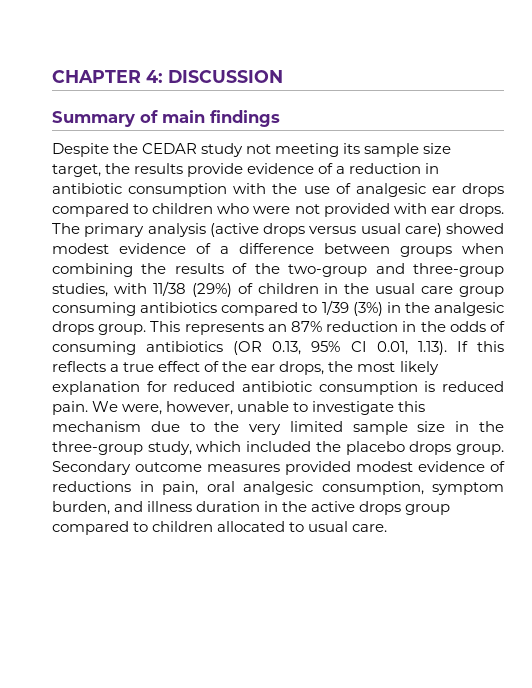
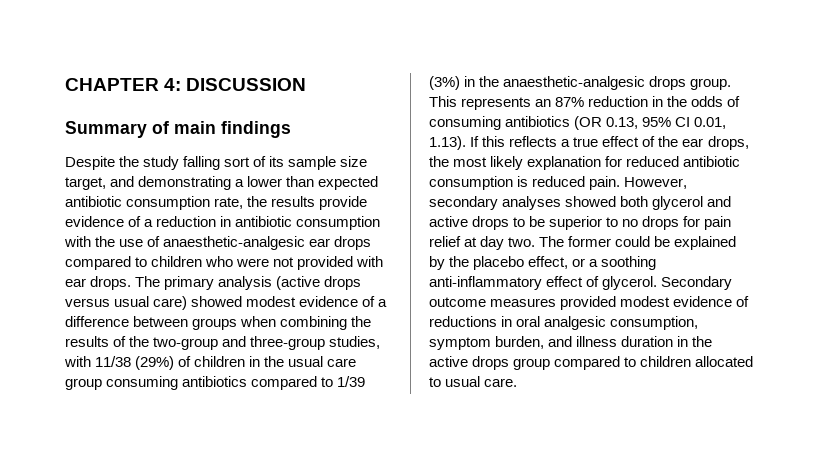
- Despite the CEDAR study not meeting its sample size target, the results provide evidence of a reduction in antibiotic consumption with the use of analgesic ear drops compared to children who were not provided with ear drops.
+ Despite the study falling sort of its sample size target, and demonstrating a lower than expected antibiotic consumption rate, the results provide evidence of a reduction in antibiotic consumption with the use of anaesthetic-analgesic ear drops compared to children who were not provided with ear drops.
- The primary analysis (active drops versus usual care) showed modest evidence of a difference between groups when combining the results of the two-group and three-group studies, with 11/38 (29%) of children in the usual care group consuming antibiotics compared to 1/39 (3%) in the analgesic drops group.
+ The primary analysis (active drops versus usual care) showed modest evidence of a difference between groups when combining the results of the two-group and three-group studies, with 11/38 (29%) of children in the usual care group consuming antibiotics compared to 1/39 (3%) in the anaesthetic-analgesic drops group.
- We were, however, unable to investigate this mechanism due to the very limited sample size in the three-group study, which included the placebo drops group.
+ However, secondary analyses showed both glycerol and active drops to be superior to no drops for pain relief at day two. The former could be explained by the placebo effect, or a soothing anti-inflammatory effect of glycerol.
- Secondary outcome measures provided modest evidence of reductions in pain, oral analgesic consumption, symptom burden, and illness duration in the active drops group compared to children allocated to usual care.
+ Secondary outcome measures provided modest evidence of reductions in oral analgesic consumption, symptom burden, and illness duration in the active drops group compared to children allocated to usual care.

